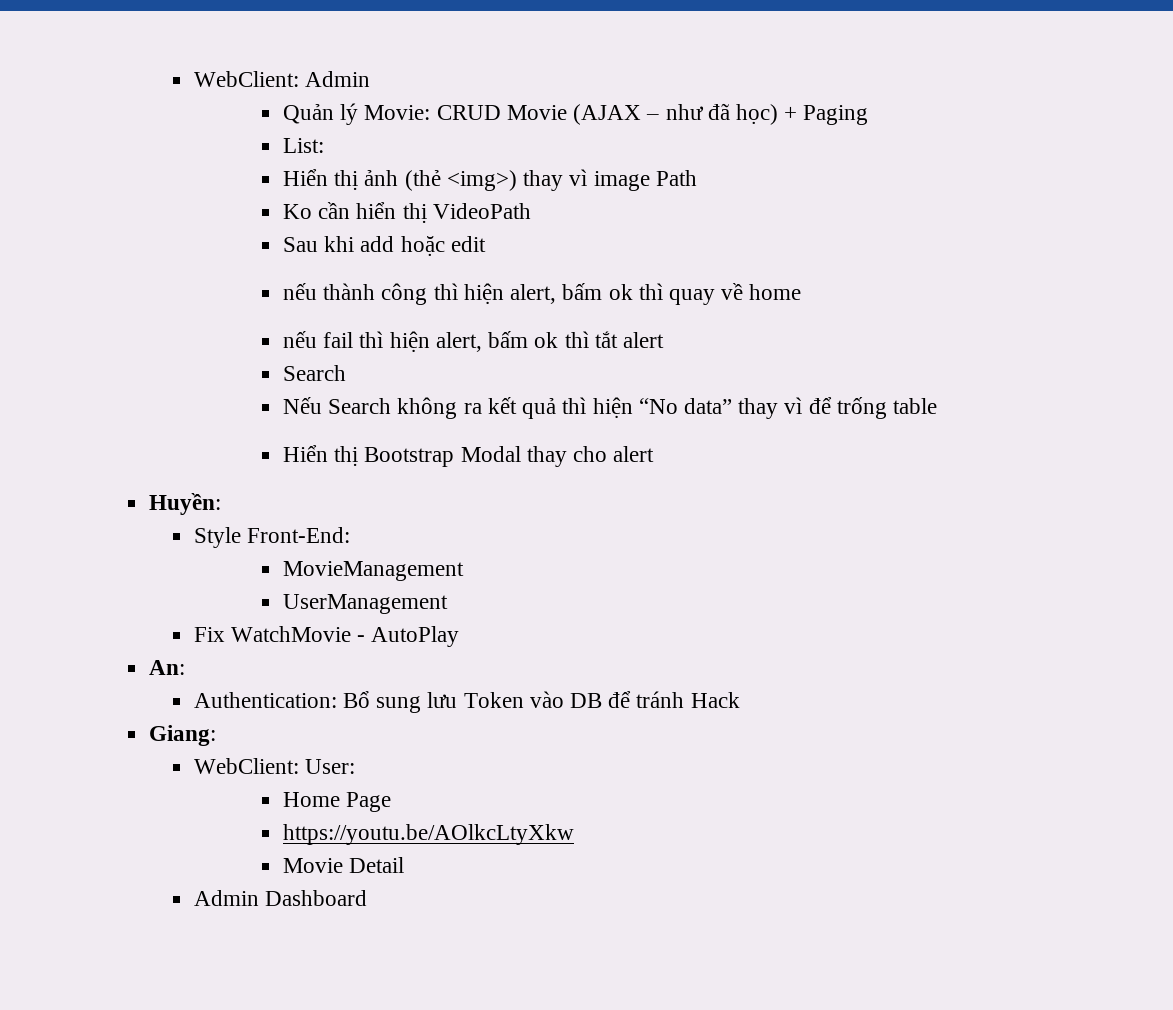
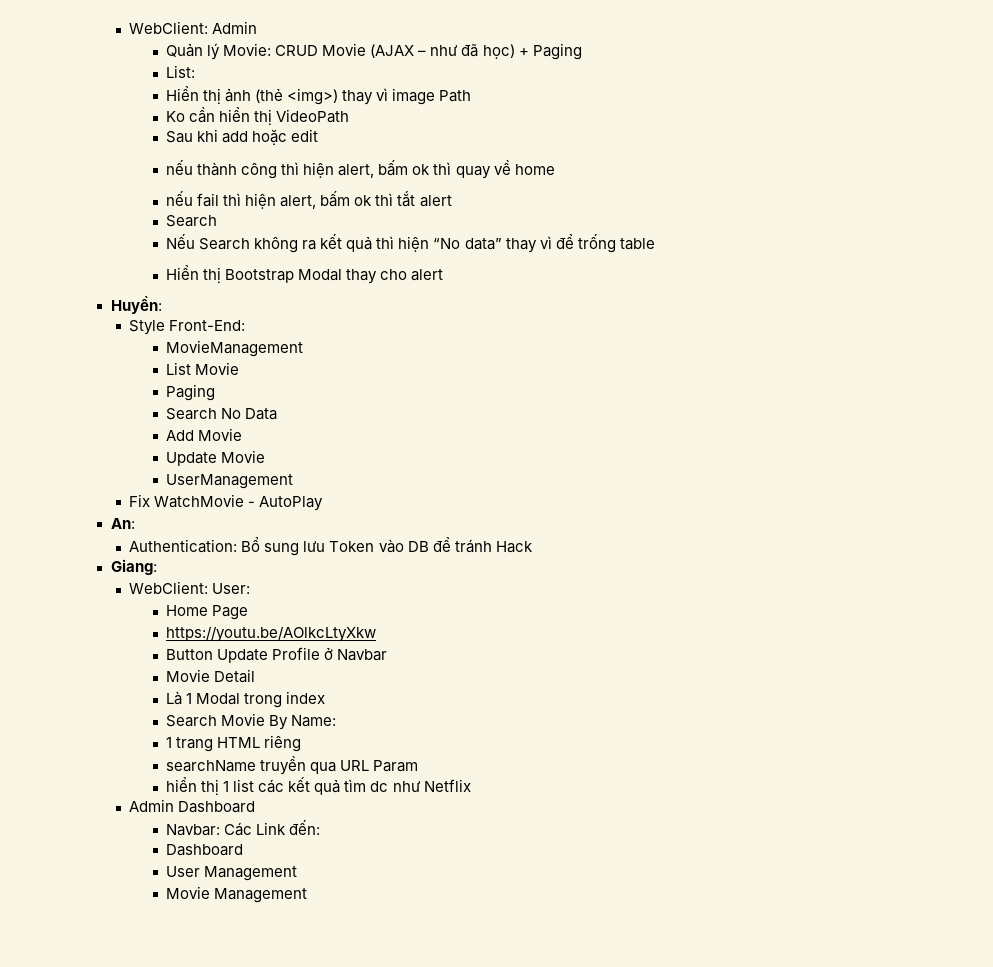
+ List Movie
+ Paging
+ Search No Data
+ Add Movie
+ Update Movie
+ Button Update Profile ở Navbar
  Movie Detail
+ Là 1 Modal trong index
+ Search Movie By Name:
+ 1 trang HTML riêng
+ searchName truyền qua URL Param
+ hiển thị 1 list các kết quả tìm dc như Netflix
  Admin Dashboard
+ Navbar: Các Link đến:
+ Dashboard
+ User Management
+ Movie Management

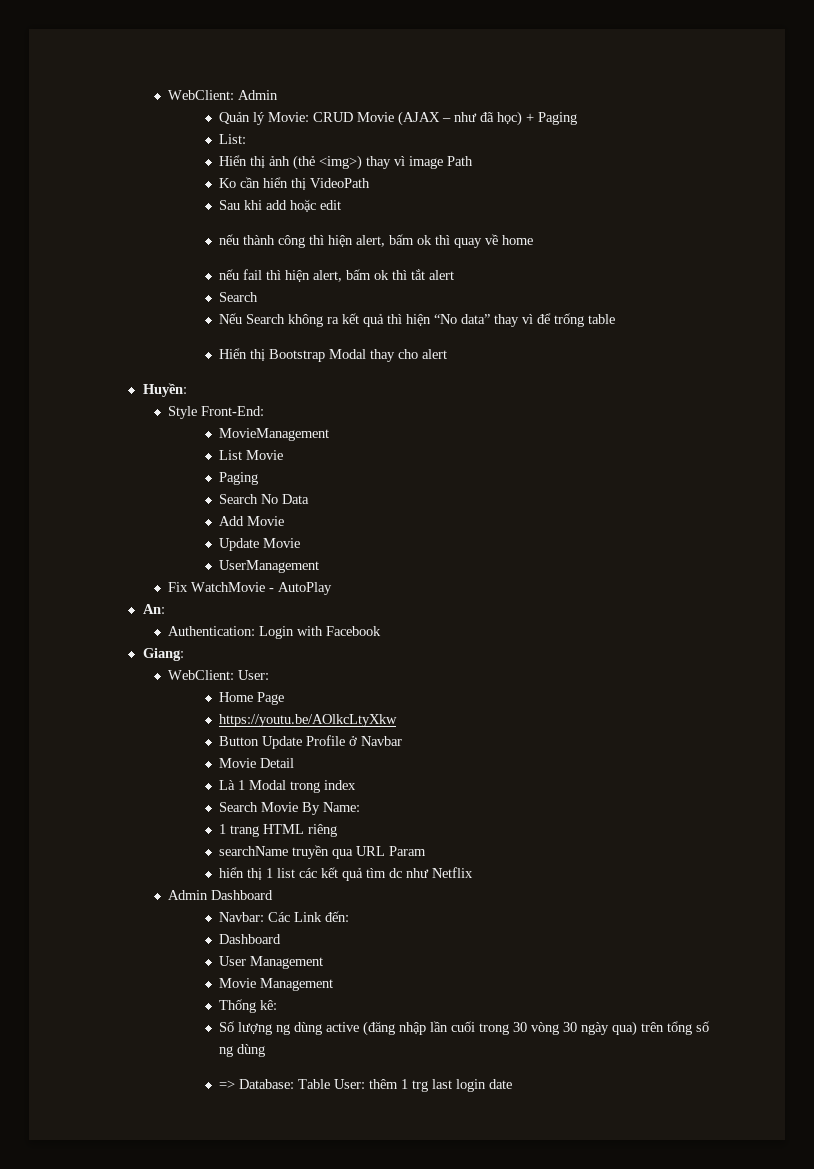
- Authentication: Bổ sung lưu Token vào DB để tránh Hack
+ Authentication: Login with Facebook
+ Thống kê:
+ Số lượng ng dùng active (đăng nhập lần cuối trong 30 vòng 30 ngày qua) trên tổng số ng dùng
+ => Database: Table User: thêm 1 trg last login date

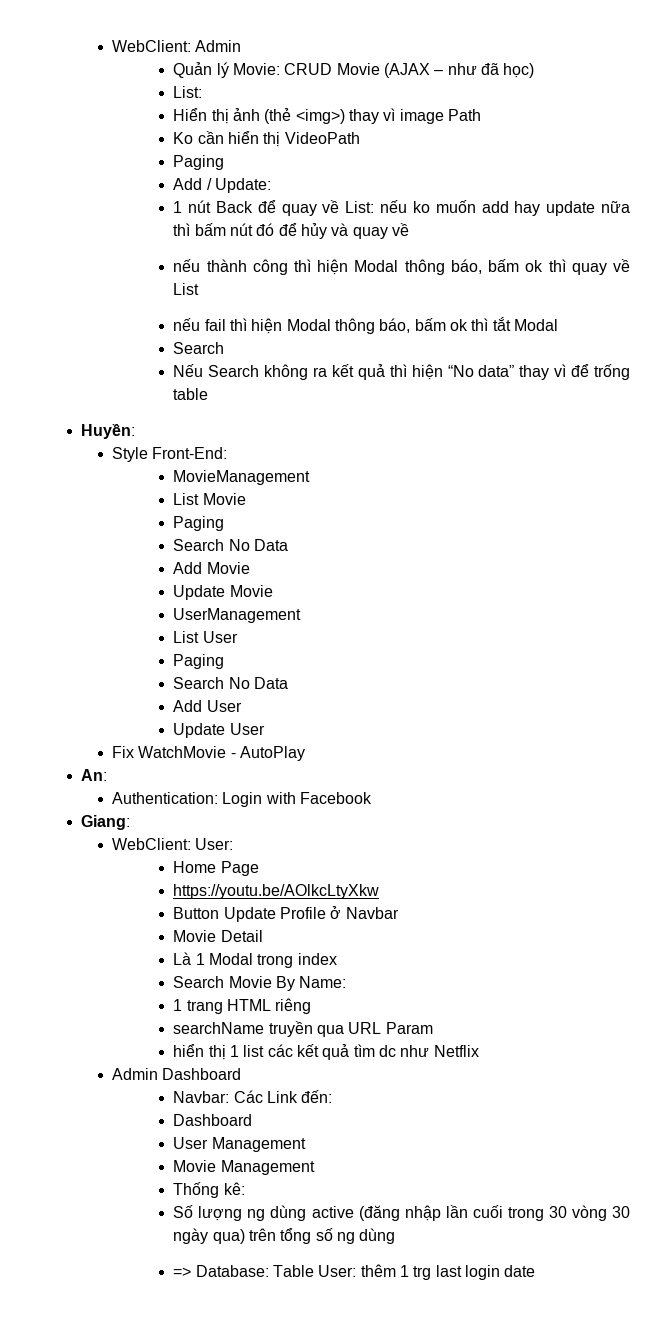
- Quản lý Movie: CRUD Movie (AJAX – như đã học) + Paging
+ Quản lý Movie: CRUD Movie (AJAX – như đã học)
  Ko cần hiển thị VideoPath
- Sau khi add hoặc edit
+ Paging
+ Add / Update:
+ 1 nút Back để quay về List: nếu ko muốn add hay update nữa thì bấm nút đó để hủy và quay về
- nếu thành công thì hiện alert, bấm ok thì quay về home
+ nếu thành công thì hiện Modal thông báo, bấm ok thì quay về List
- nếu fail thì hiện alert, bấm ok thì tắt alert
+ nếu fail thì hiện Modal thông báo, bấm ok thì tắt Modal
- Hiển thị Bootstrap Modal thay cho alert
+ List User
+ Paging
+ Search No Data
+ Add User
+ Update User

